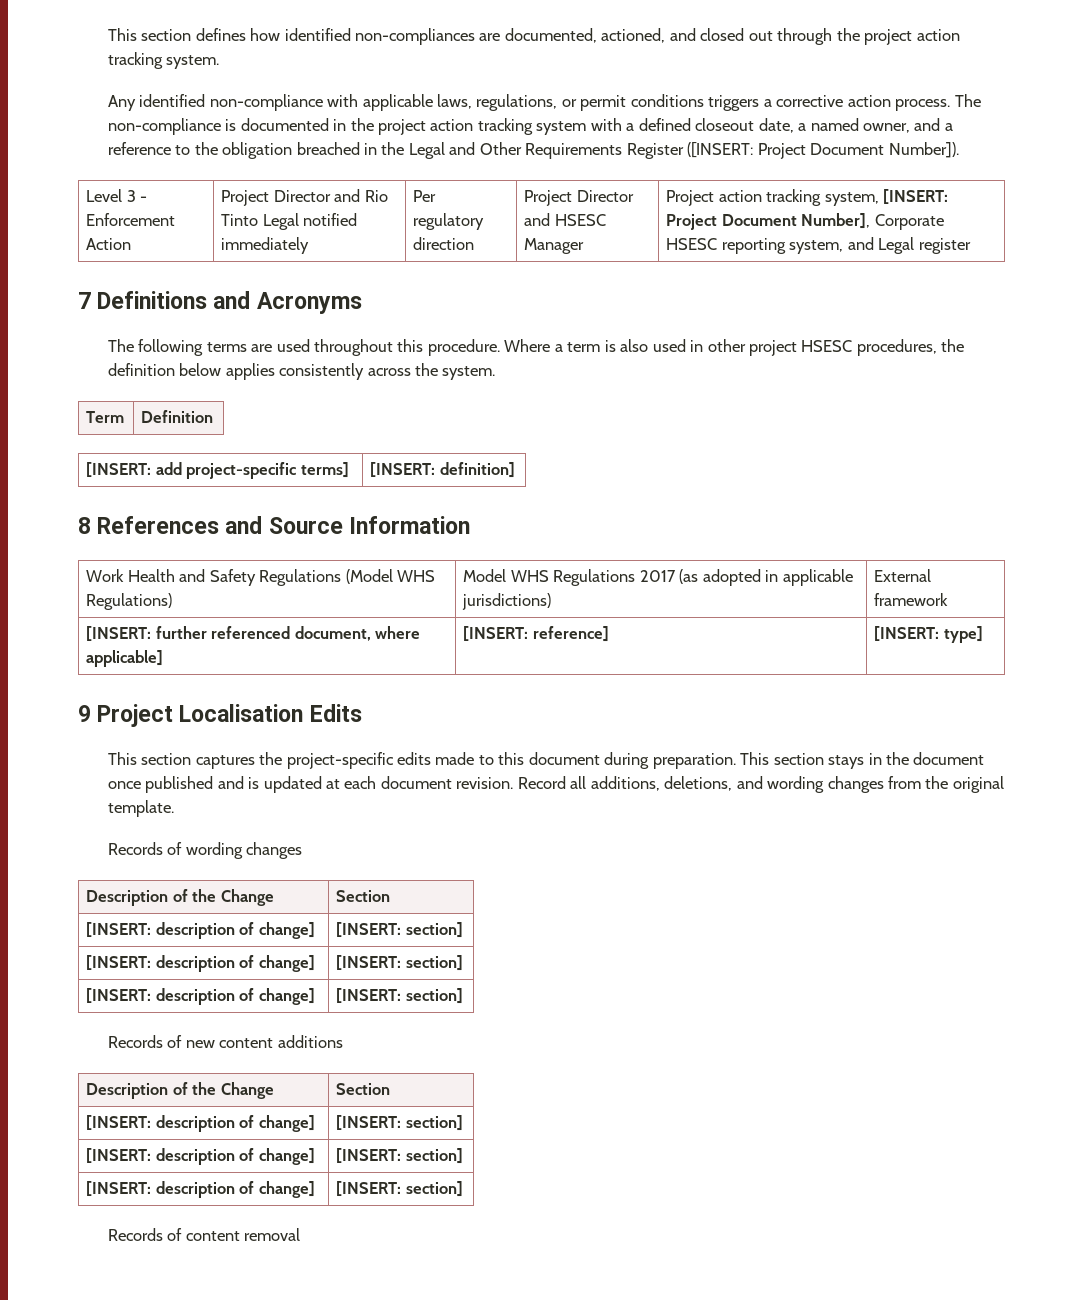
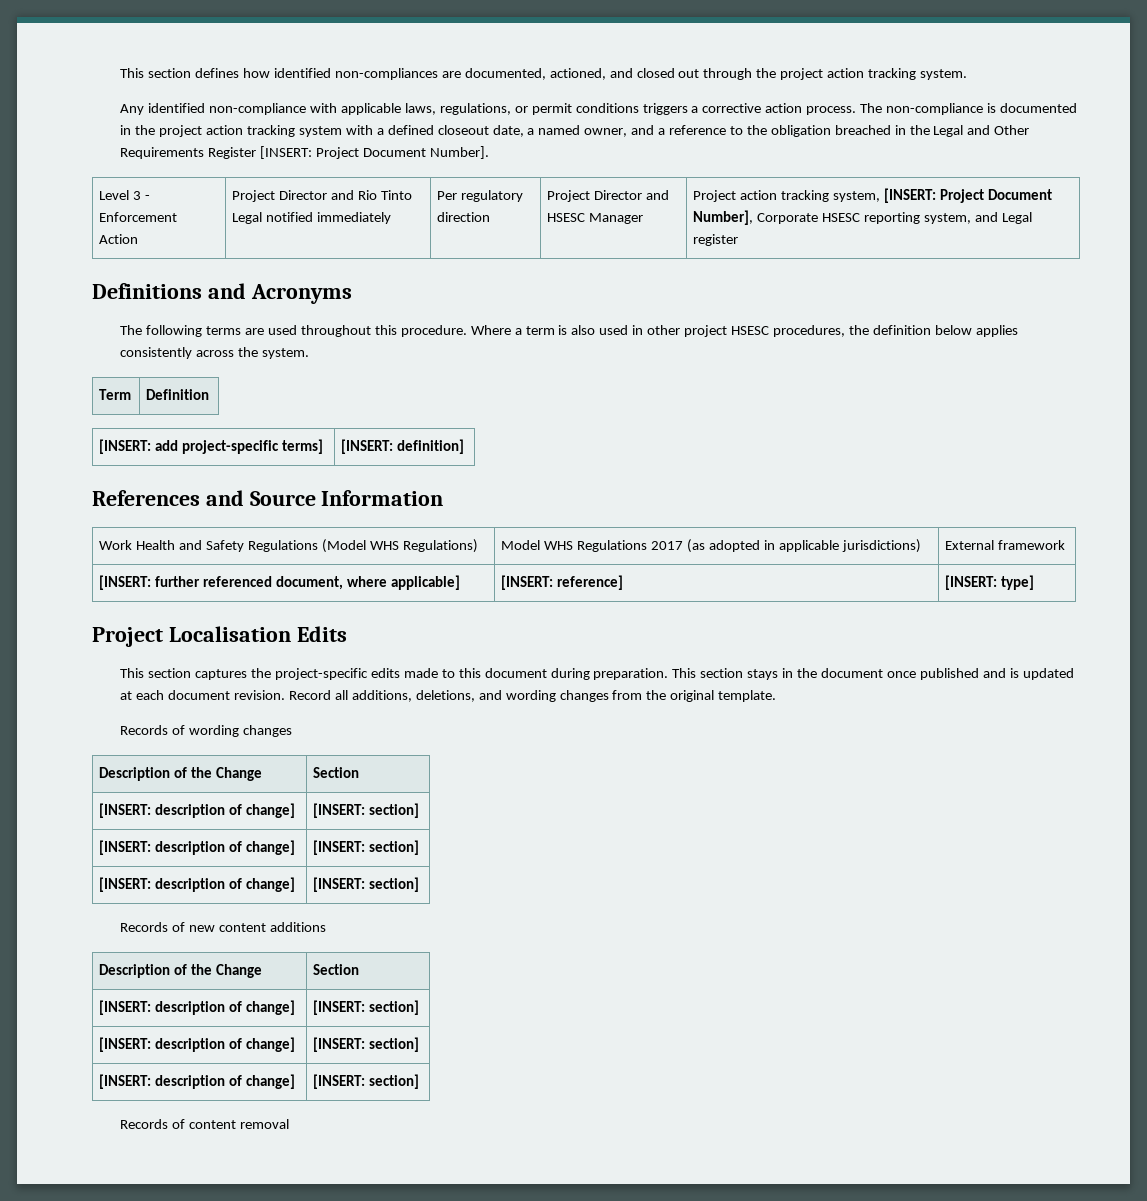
- The non-compliance is documented in the project action tracking system with a defined closeout date, a named owner, and a reference to the obligation breached in the Legal and Other Requirements Register ([INSERT: Project Document Number]).
+ The non-compliance is documented in the project action tracking system with a defined closeout date, a named owner, and a reference to the obligation breached in the Legal and Other Requirements Register [INSERT: Project Document Number].
- 7 Definitions and Acronyms
+ Definitions and Acronyms
- 8 References and Source Information
+ References and Source Information
- 9 Project Localisation Edits
+ Project Localisation Edits

